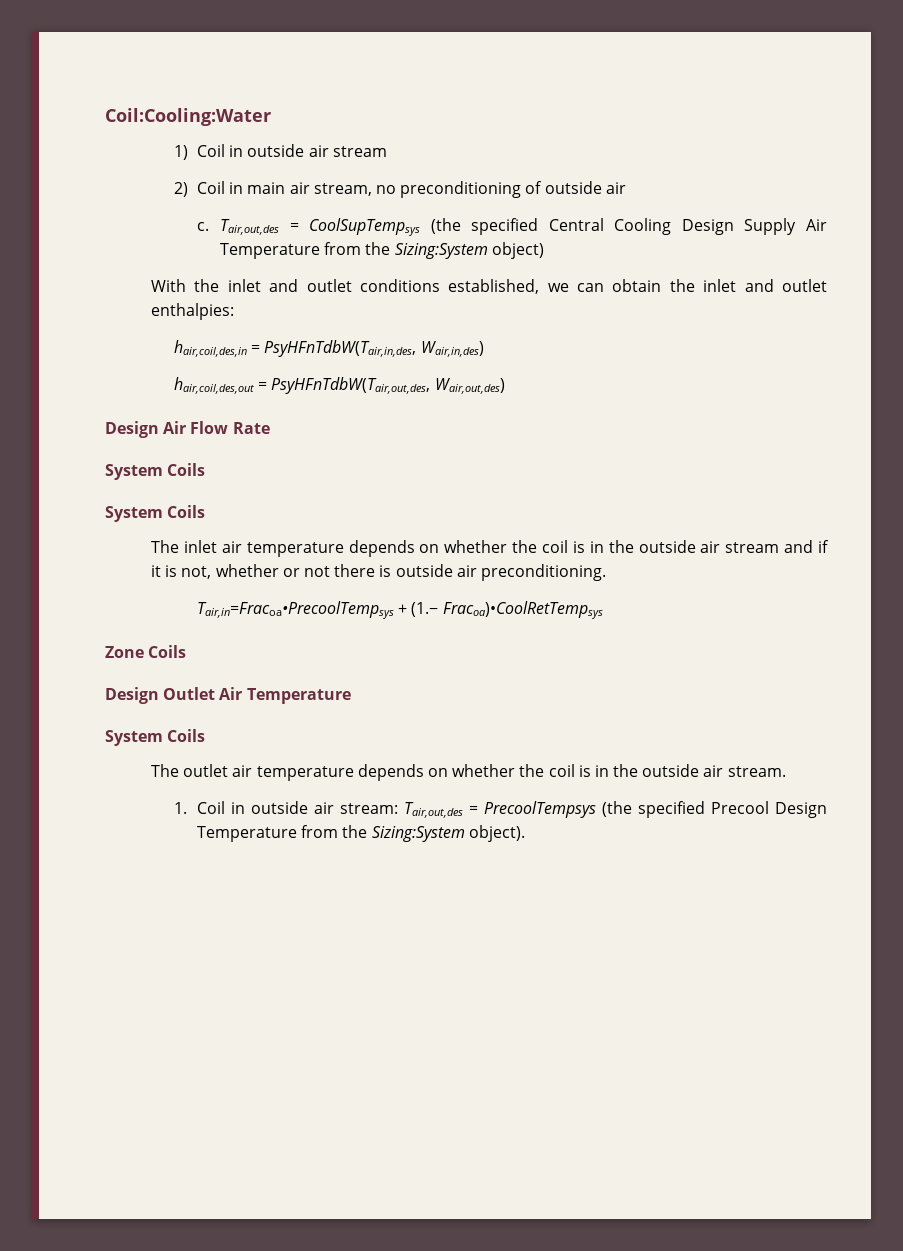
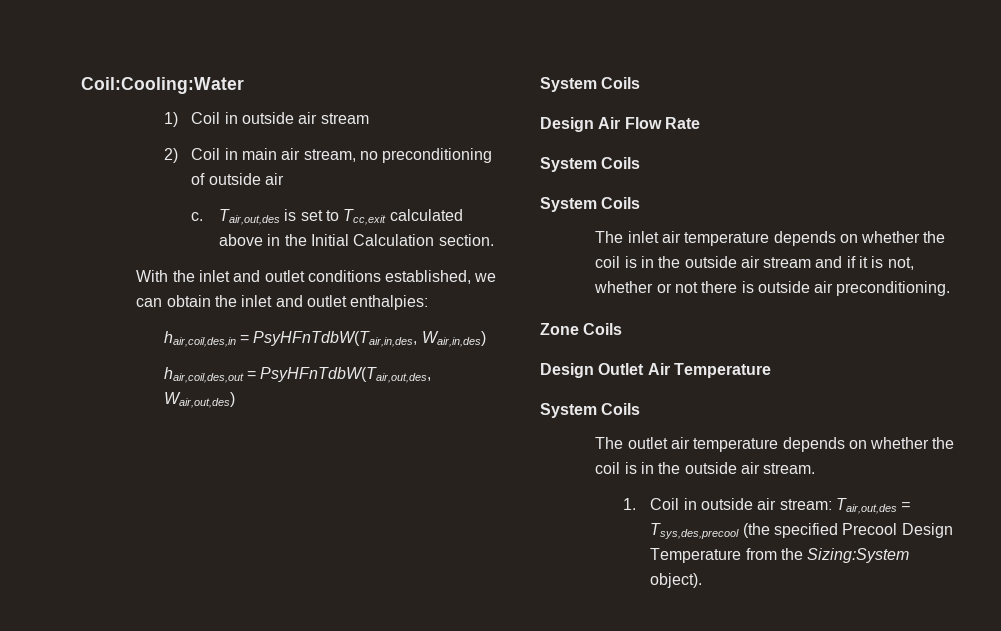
- Tair,out,des = CoolSupTempsys (the specified Central Cooling Design Supply Air Temperature from the Sizing:System object)
+ Tair,out,des is set to Tcc,exit calculated above in the Initial Calculation section.
  hair,coil,des,out = PsyHFnTdbW(Tair,out,des, Wair,out,des)
+ System Coils
- Tair,in=Fracoa•PrecoolTempsys + (1.− Fracoa)•CoolRetTempsys
- 1. Coil in outside air stream: Tair,out,des = PrecoolTempsys (the specified Precool Design Temperature from the Sizing:System object).
+ 1. Coil in outside air stream: Tair,out,des = Tsys,des,precool (the specified Precool Design Temperature from the Sizing:System object).

